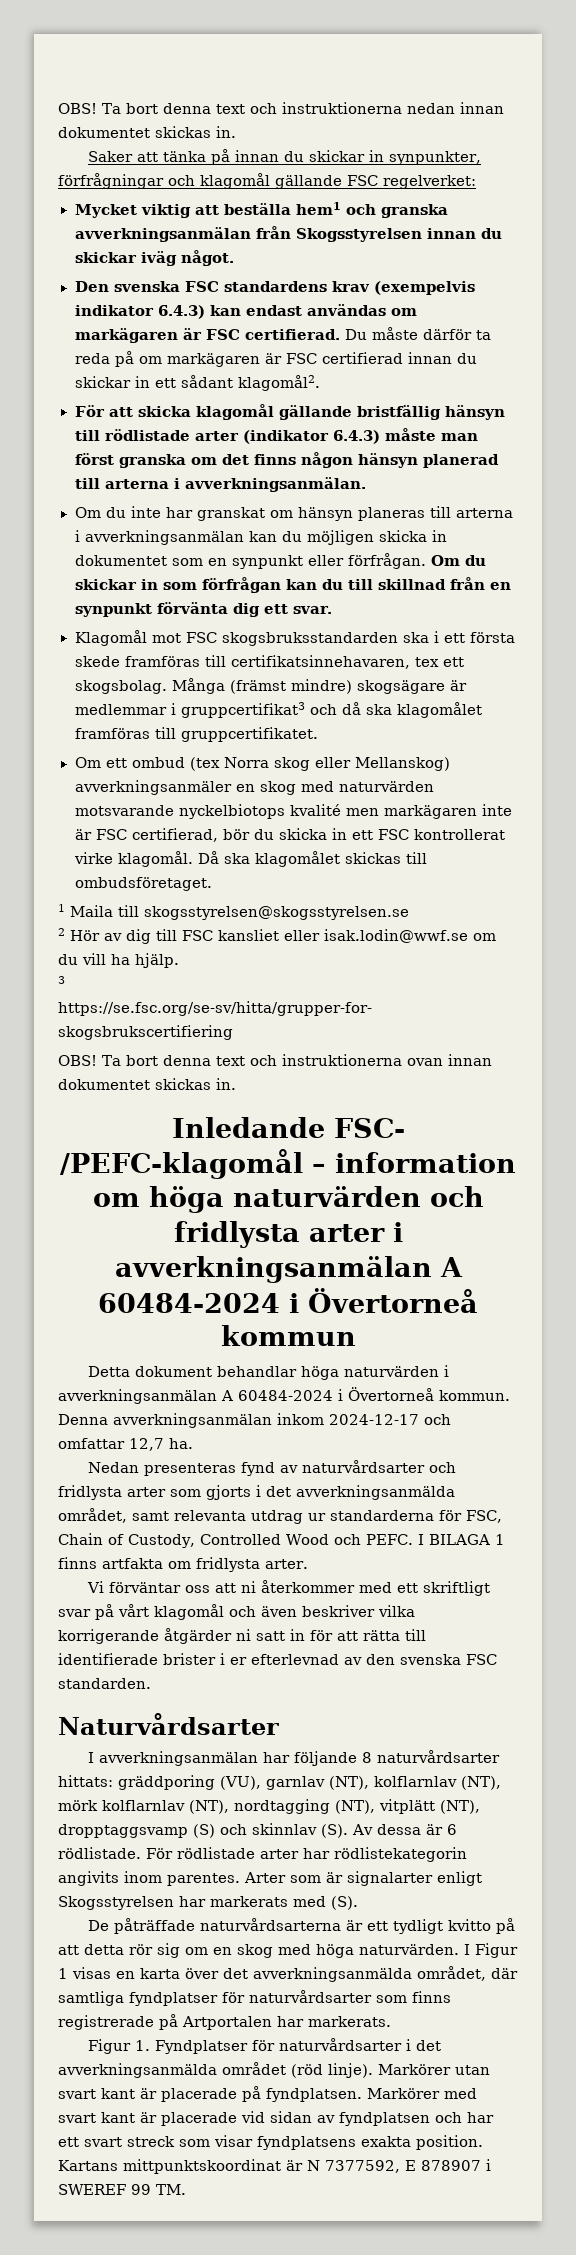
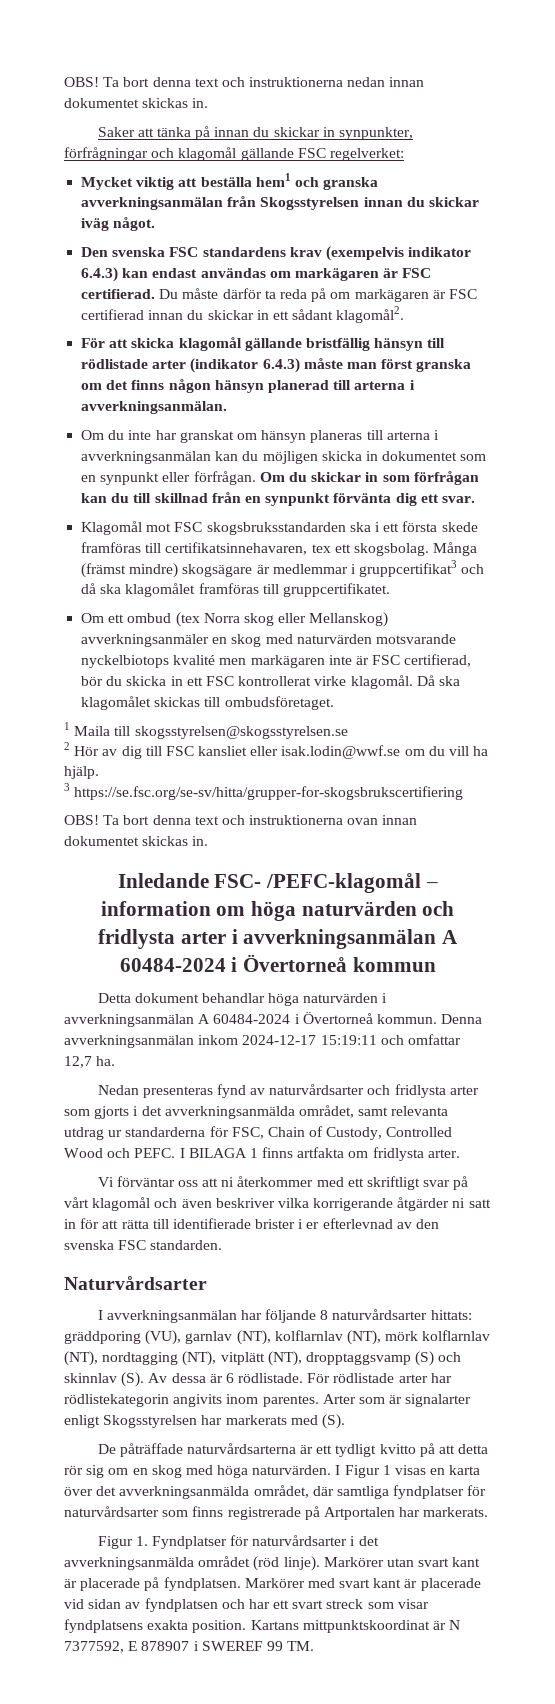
- Denna avverkningsanmälan inkom 2024-12-17 och omfattar 12,7 ha.
+ Denna avverkningsanmälan inkom 2024-12-17 15:19:11 och omfattar 12,7 ha.

